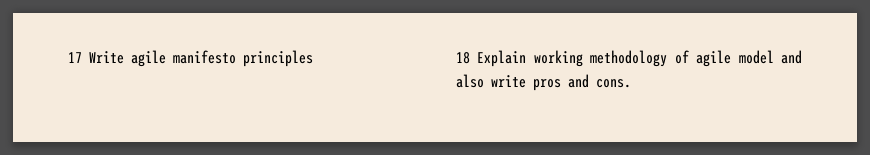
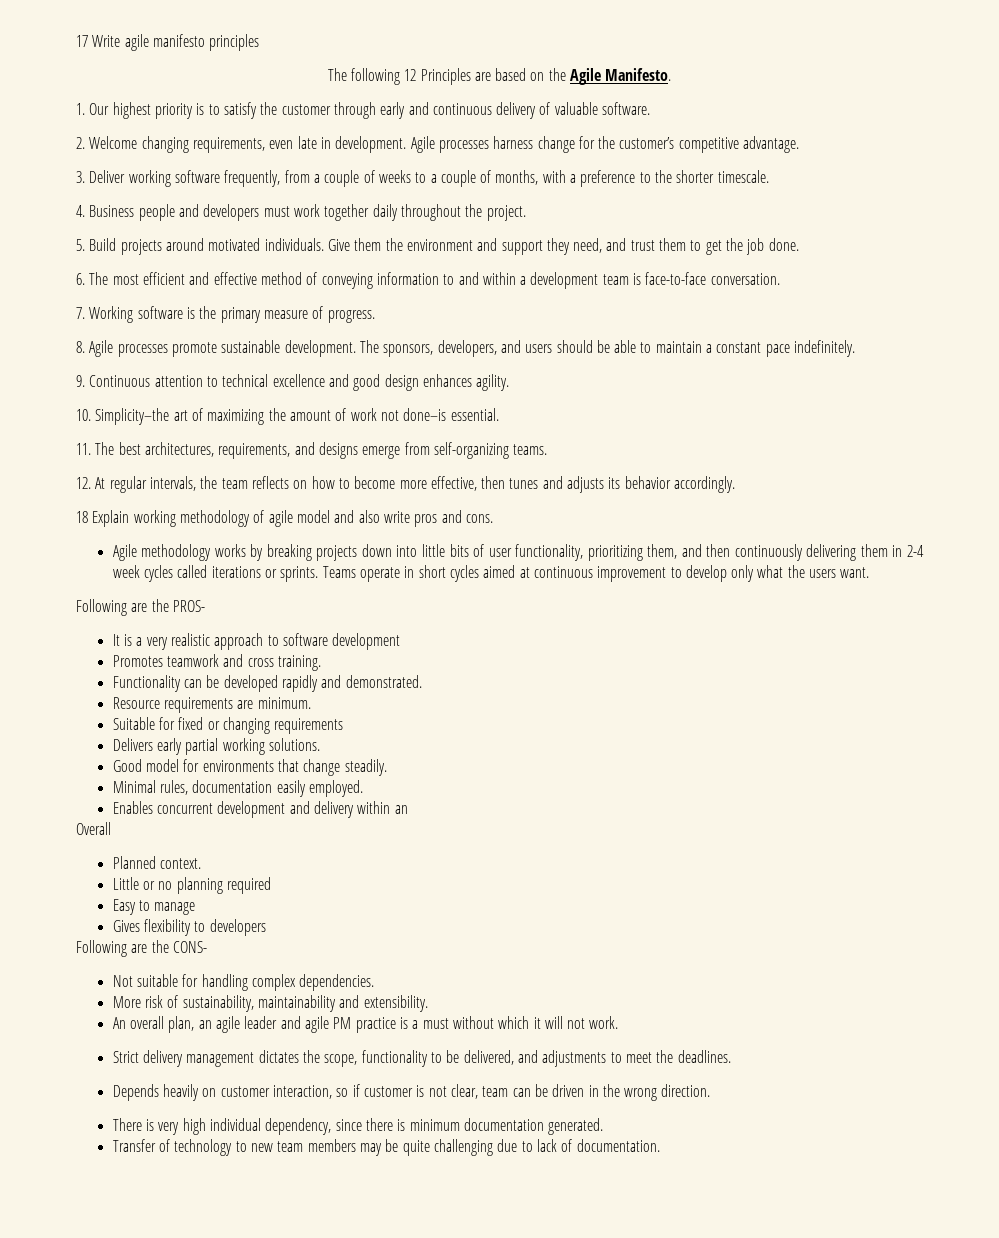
+ The following 12 Principles are based on the Agile Manifesto.
+ 1. Our highest priority is to satisfy the customer through early and continuous delivery of valuable software.
+ 2. Welcome changing requirements, even late in development. Agile processes harness change for the customer’s competitive advantage.
+ 3. Deliver working software frequently, from a couple of weeks to a couple of months, with a preference to the shorter timescale.
+ 4. Business people and developers must work together daily throughout the project.
+ 5. Build projects around motivated individuals. Give them the environment and support they need, and trust them to get the job done.
+ 6. The most efficient and effective method of conveying information to and within a development team is face-to-face conversation.
+ 7. Working software is the primary measure of progress.
+ 8. Agile processes promote sustainable development. The sponsors, developers, and users should be able to maintain a constant pace indefinitely.
+ 9. Continuous attention to technical excellence and good design enhances agility.
+ 10. Simplicity–the art of maximizing the amount of work not done–is essential.
+ 11. The best architectures, requirements, and designs emerge from self-organizing teams.
+ 12. At regular intervals, the team reflects on how to become more effective, then tunes and adjusts its behavior accordingly.
+ Agile methodology works by breaking projects down into little bits of user functionality, prioritizing them, and then continuously delivering them in 2-4 week cycles called iterations or sprints. Teams operate in short cycles aimed at continuous improvement to develop only what the users want.
+ Following are the PROS-
+ It is a very realistic approach to software development
+ Promotes teamwork and cross training.
+ Functionality can be developed rapidly and demonstrated.
+ Resource requirements are minimum.
+ Suitable for fixed or changing requirements
+ Delivers early partial working solutions.
+ Good model for environments that change steadily.
+ Minimal rules, documentation easily employed.
+ Enables concurrent development and delivery within an
+ Overall
+ Planned context.
+ Little or no planning required
+ Easy to manage
+ Gives flexibility to developers
+ Following are the CONS-
+ Not suitable for handling complex dependencies.
+ More risk of sustainability, maintainability and extensibility.
+ An overall plan, an agile leader and agile PM practice is a must without which it will not work.
+ Strict delivery management dictates the scope, functionality to be delivered, and adjustments to meet the deadlines.
+ Depends heavily on customer interaction, so if customer is not clear, team can be driven in the wrong direction.
+ There is very high individual dependency, since there is minimum documentation generated.
+ Transfer of technology to new team members may be quite challenging due to lack of documentation.

